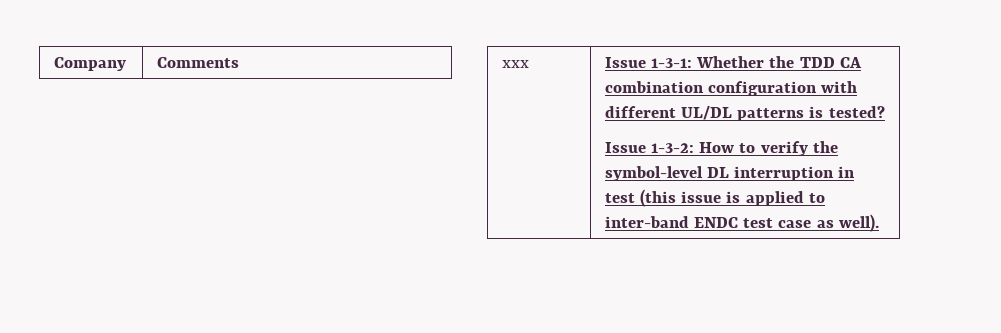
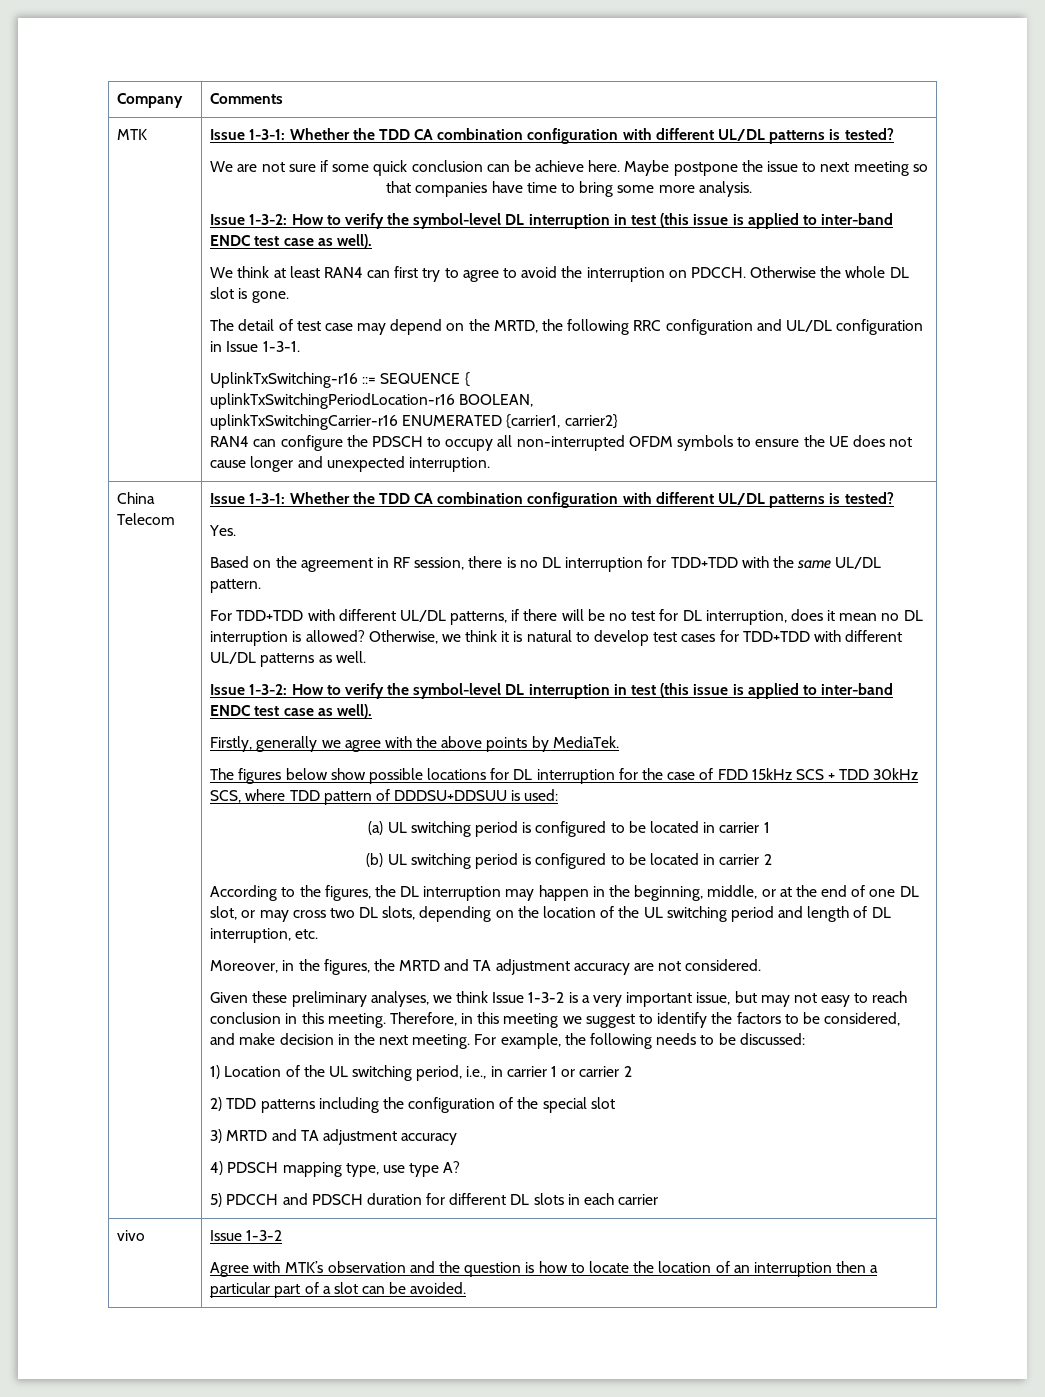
- xxx
+ MTK
+ We are not sure if some quick conclusion can be achieve here. Maybe postpone the issue to next meeting so that companies have time to bring some more analysis.
+ We think at least RAN4 can first try to agree to avoid the interruption on PDCCH. Otherwise the whole DL slot is gone.
+ The detail of test case may depend on the MRTD, the following RRC configuration and UL/DL configuration in Issue 1-3-1.
+ UplinkTxSwitching-r16 ::= SEQUENCE {
+ uplinkTxSwitchingPeriodLocation-r16 BOOLEAN,
+ uplinkTxSwitchingCarrier-r16 ENUMERATED {carrier1, carrier2}
+ RAN4 can configure the PDSCH to occupy all non-interrupted OFDM symbols to ensure the UE does not cause longer and unexpected interruption.
+ China Telecom | Issue 1-3-1: Whether the TDD CA combination configuration with different UL/DL patterns is tested?
+ Yes.
+ Based on the agreement in RF session, there is no DL interruption for TDD+TDD with the same UL/DL pattern.
+ For TDD+TDD with different UL/DL patterns, if there will be no test for DL interruption, does it mean no DL interruption is allowed? Otherwise, we think it is natural to develop test cases for TDD+TDD with different UL/DL patterns as well.
+ Issue 1-3-2: How to verify the symbol-level DL interruption in test (this issue is applied to inter-band ENDC test case as well).
+ Firstly, generally we agree with the above points by MediaTek.
+ The figures below show possible locations for DL interruption for the case of FDD 15kHz SCS + TDD 30kHz SCS, where TDD pattern of DDDSU+DDSUU is used:
+ (a) UL switching period is configured to be located in carrier 1
+ (b) UL switching period is configured to be located in carrier 2
+ According to the figures, the DL interruption may happen in the beginning, middle, or at the end of one DL slot, or may cross two DL slots, depending on the location of the UL switching period and length of DL interruption, etc.
+ Moreover, in the figures, the MRTD and TA adjustment accuracy are not considered.
+ Given these preliminary analyses, we think Issue 1-3-2 is a very important issue, but may not easy to reach conclusion in this meeting. Therefore, in this meeting we suggest to identify the factors to be considered, and make decision in the next meeting. For example, the following needs to be discussed:
+ 1) Location of the UL switching period, i.e., in carrier 1 or carrier 2
+ 2) TDD patterns including the configuration of the special slot
+ 3) MRTD and TA adjustment accuracy
+ 4) PDSCH mapping type, use type A?
+ 5) PDCCH and PDSCH duration for different DL slots in each carrier
+ vivo | Issue 1-3-2
+ Agree with MTK’s observation and the question is how to locate the location of an interruption then a particular part of a slot can be avoided.

